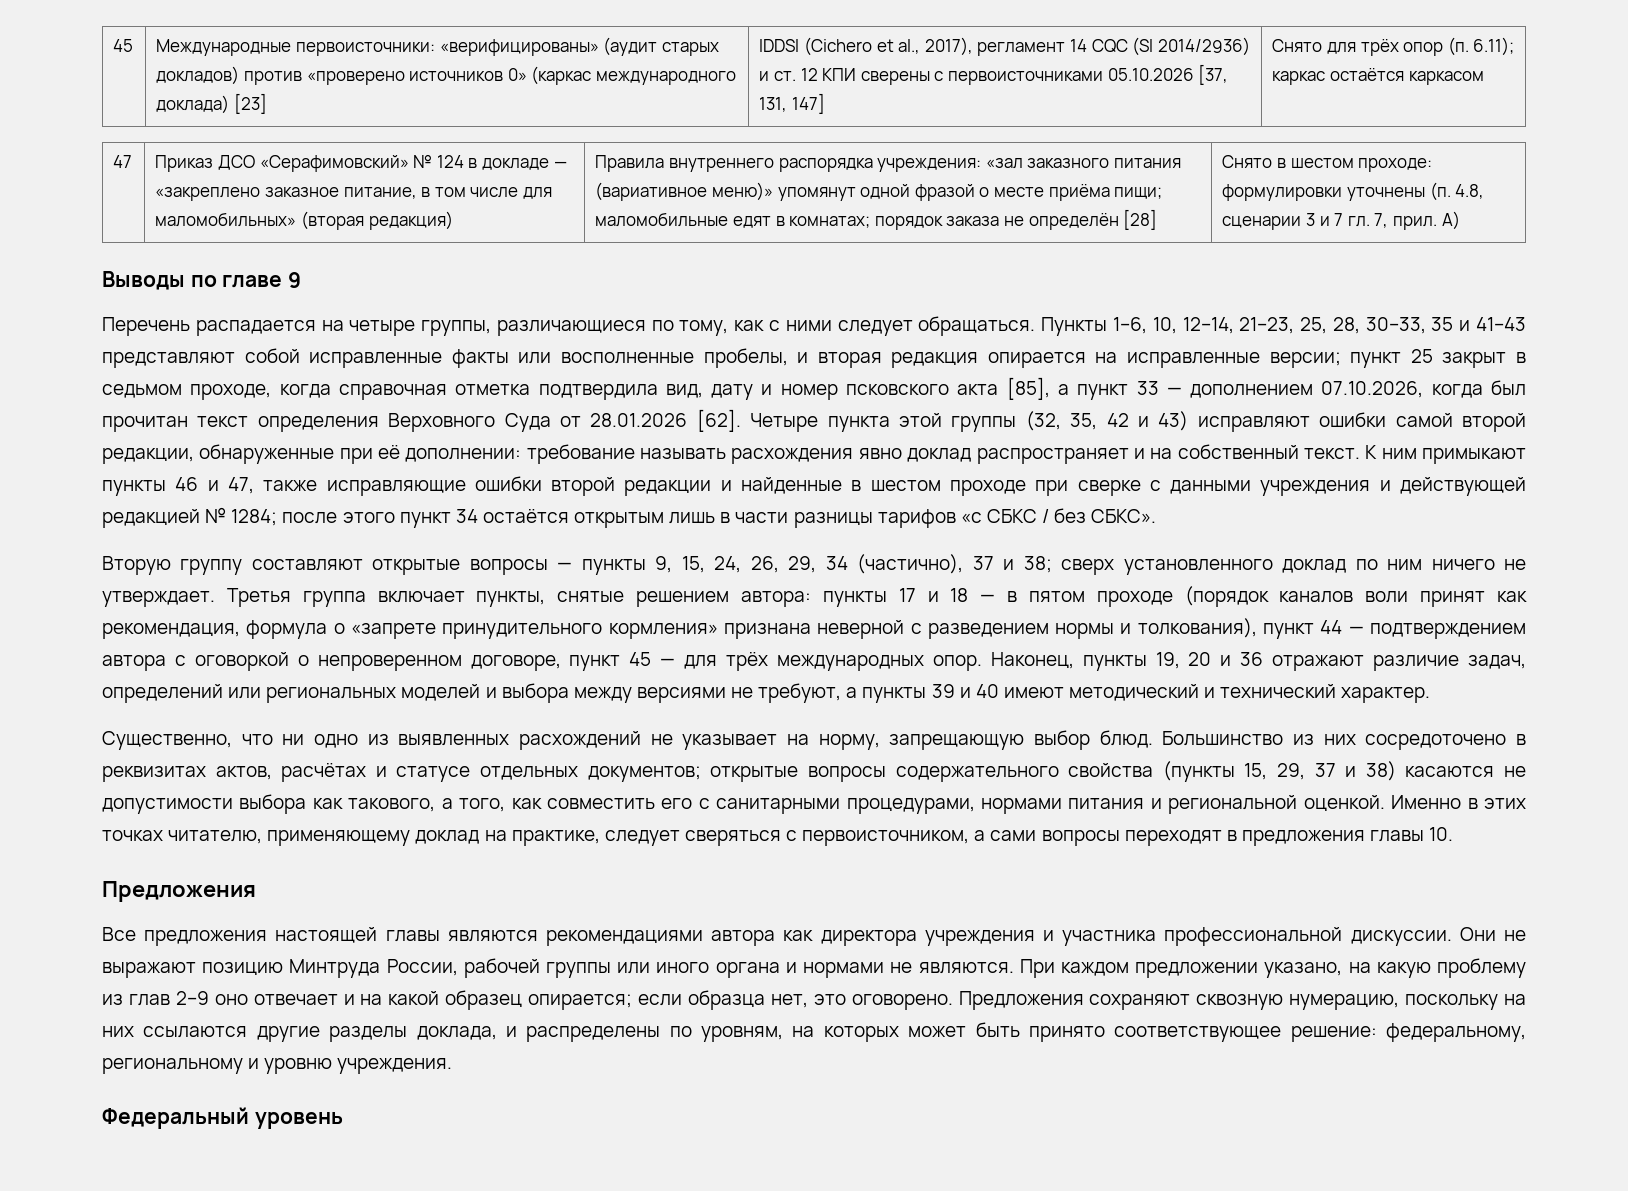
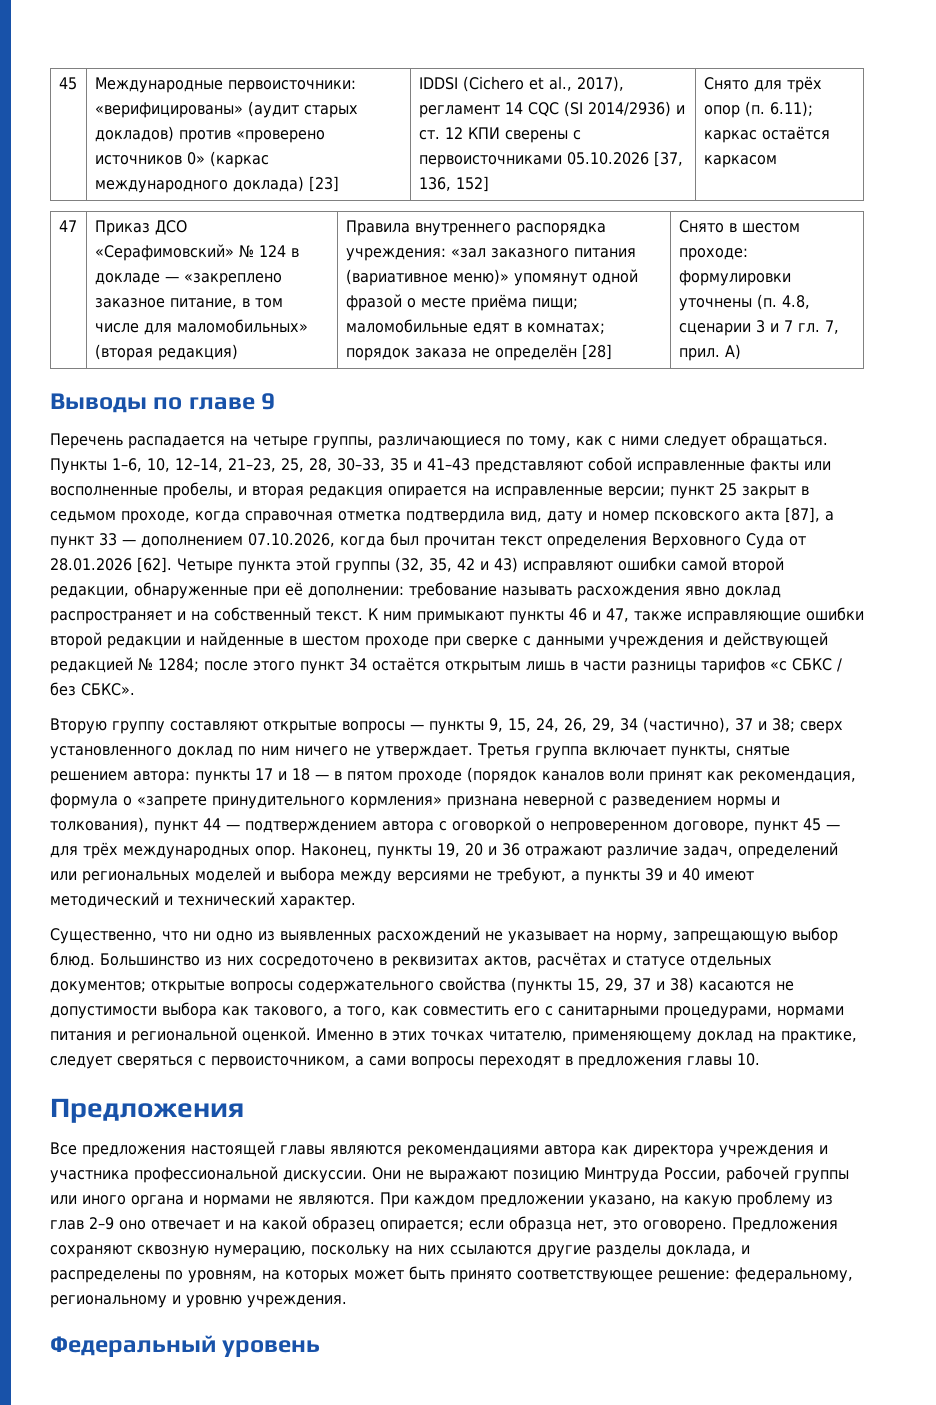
- IDDSI (Cichero et al., 2017), регламент 14 CQC (SI 2014/2936) и ст. 12 КПИ сверены с первоисточниками 05.10.2026 [37, 131, 147]
+ IDDSI (Cichero et al., 2017), регламент 14 CQC (SI 2014/2936) и ст. 12 КПИ сверены с первоисточниками 05.10.2026 [37, 136, 152]
- Пункты 1–6, 10, 12–14, 21–23, 25, 28, 30–33, 35 и 41–43 представляют собой исправленные факты или восполненные пробелы, и вторая редакция опирается на исправленные версии; пункт 25 закрыт в седьмом проходе, когда справочная отметка подтвердила вид, дату и номер псковского акта [85], а пункт 33 — дополнением 07.10.2026, когда был прочитан текст определения Верховного Суда от 28.01.2026 [62].
+ Пункты 1–6, 10, 12–14, 21–23, 25, 28, 30–33, 35 и 41–43 представляют собой исправленные факты или восполненные пробелы, и вторая редакция опирается на исправленные версии; пункт 25 закрыт в седьмом проходе, когда справочная отметка подтвердила вид, дату и номер псковского акта [87], а пункт 33 — дополнением 07.10.2026, когда был прочитан текст определения Верховного Суда от 28.01.2026 [62].

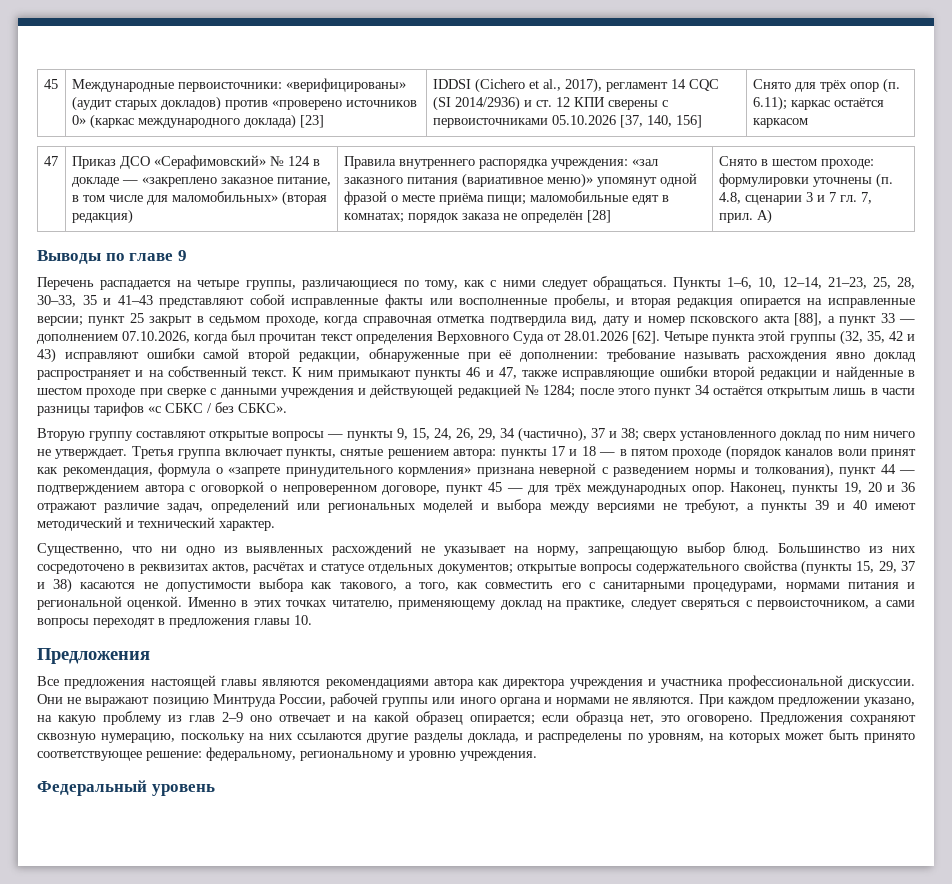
- IDDSI (Cichero et al., 2017), регламент 14 CQC (SI 2014/2936) и ст. 12 КПИ сверены с первоисточниками 05.10.2026 [37, 136, 152]
+ IDDSI (Cichero et al., 2017), регламент 14 CQC (SI 2014/2936) и ст. 12 КПИ сверены с первоисточниками 05.10.2026 [37, 140, 156]
- Пункты 1–6, 10, 12–14, 21–23, 25, 28, 30–33, 35 и 41–43 представляют собой исправленные факты или восполненные пробелы, и вторая редакция опирается на исправленные версии; пункт 25 закрыт в седьмом проходе, когда справочная отметка подтвердила вид, дату и номер псковского акта [87], а пункт 33 — дополнением 07.10.2026, когда был прочитан текст определения Верховного Суда от 28.01.2026 [62].
+ Пункты 1–6, 10, 12–14, 21–23, 25, 28, 30–33, 35 и 41–43 представляют собой исправленные факты или восполненные пробелы, и вторая редакция опирается на исправленные версии; пункт 25 закрыт в седьмом проходе, когда справочная отметка подтвердила вид, дату и номер псковского акта [88], а пункт 33 — дополнением 07.10.2026, когда был прочитан текст определения Верховного Суда от 28.01.2026 [62].

